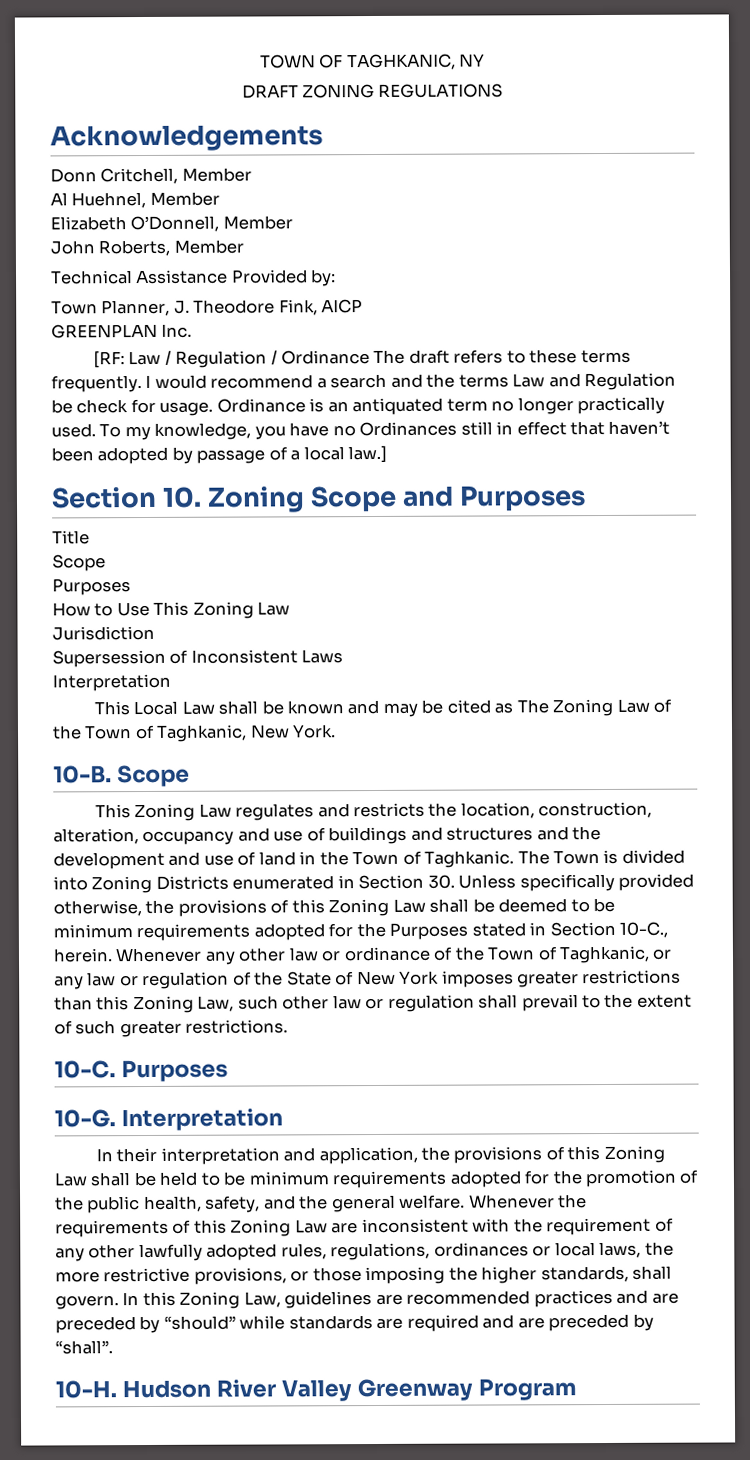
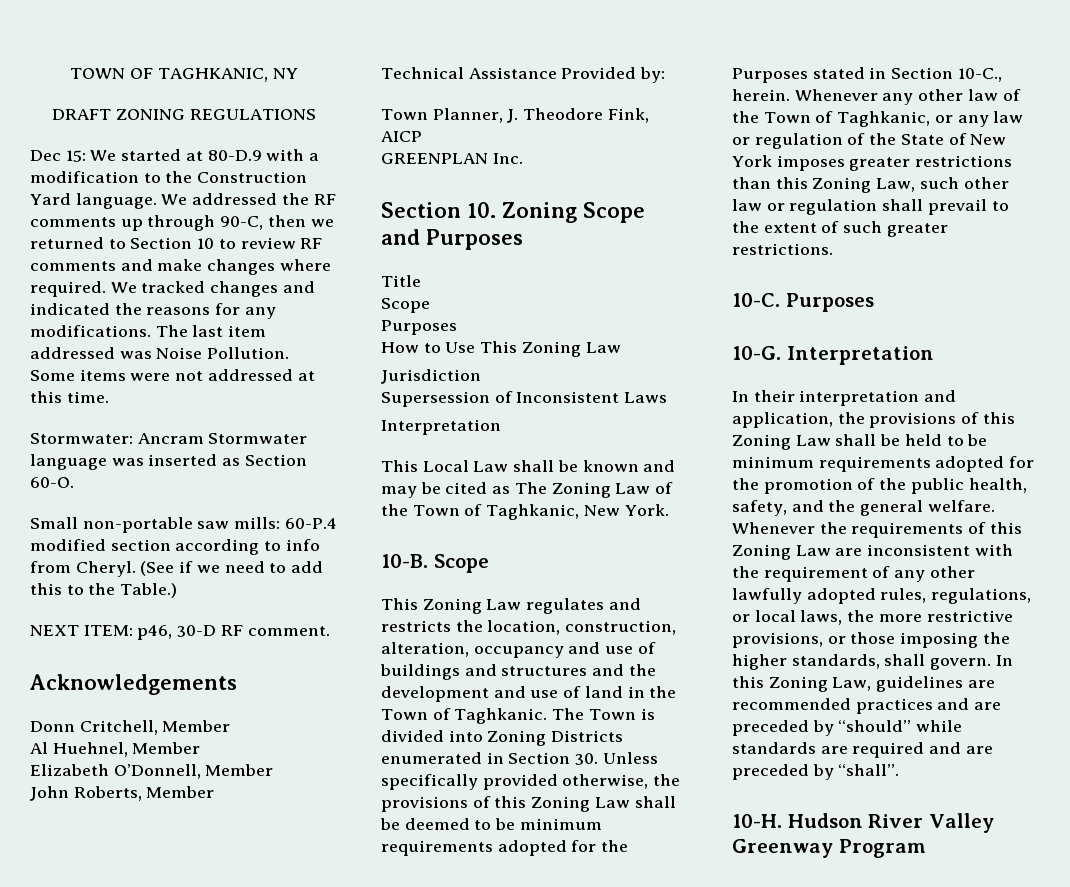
+ Dec 15: We started at 80-D.9 with a modification to the Construction Yard language. We addressed the RF comments up through 90-C, then we returned to Section 10 to review RF comments and make changes where required. We tracked changes and indicated the reasons for any modifications. The last item addressed was Noise Pollution. Some items were not addressed at this time.
+ Stormwater: Ancram Stormwater language was inserted as Section 60-O.
+ Small non-portable saw mills: 60-P.4 modified section according to info from Cheryl. (See if we need to add this to the Table.)
+ NEXT ITEM: p46, 30-D RF comment.
- [RF: Law / Regulation / Ordinance The draft refers to these terms frequently. I would recommend a search and the terms Law and Regulation be check for usage. Ordinance is an antiquated term no longer practically used. To my knowledge, you have no Ordinances still in effect that haven’t been adopted by passage of a local law.]
- Whenever any other law or ordinance of the Town of Taghkanic, or any law or regulation of the State of New York imposes greater restrictions than this Zoning Law, such other law or regulation shall prevail to the extent of such greater restrictions.
+ Whenever any other law of the Town of Taghkanic, or any law or regulation of the State of New York imposes greater restrictions than this Zoning Law, such other law or regulation shall prevail to the extent of such greater restrictions.
- Whenever the requirements of this Zoning Law are inconsistent with the requirement of any other lawfully adopted rules, regulations, ordinances or local laws, the more restrictive provisions, or those imposing the higher standards, shall govern.
+ Whenever the requirements of this Zoning Law are inconsistent with the requirement of any other lawfully adopted rules, regulations, or local laws, the more restrictive provisions, or those imposing the higher standards, shall govern.

